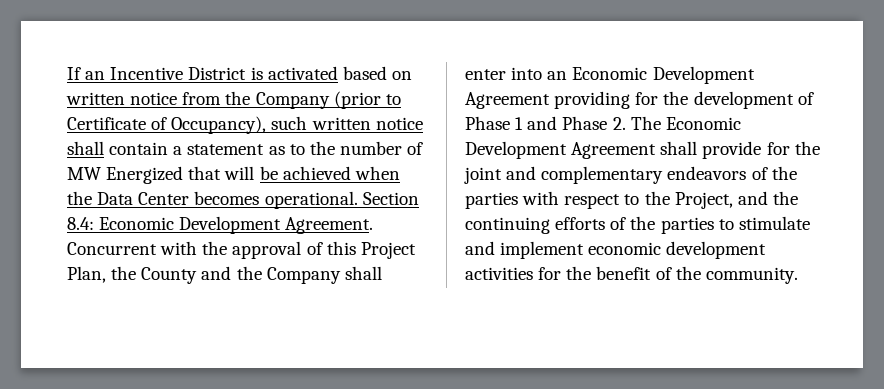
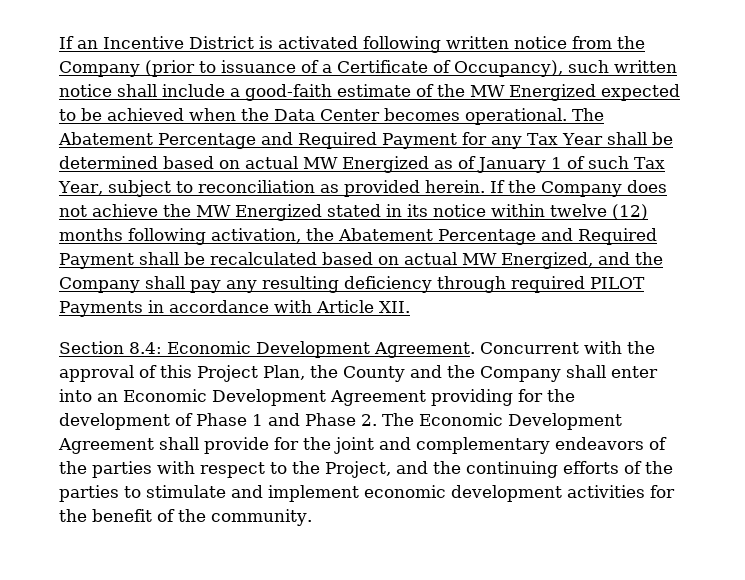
- If an Incentive District is activated based on written notice from the Company (prior to Certificate of Occupancy), such written notice shall contain a statement as to the number of MW Energized that will be achieved when the Data Center becomes operational. Section 8.4: Economic Development Agreement.
+ If an Incentive District is activated following written notice from the Company (prior to issuance of a Certificate of Occupancy), such written notice shall include a good-faith estimate of the MW Energized expected to be achieved when the Data Center becomes operational. The Abatement Percentage and Required Payment for any Tax Year shall be determined based on actual MW Energized as of January 1 of such Tax Year, subject to reconciliation as provided herein. If the Company does not achieve the MW Energized stated in its notice within twelve (12) months following activation, the Abatement Percentage and Required Payment shall be recalculated based on actual MW Energized, and the Company shall pay any resulting deficiency through required PILOT Payments in accordance with Article XII.
+ Section 8.4: Economic Development Agreement.

